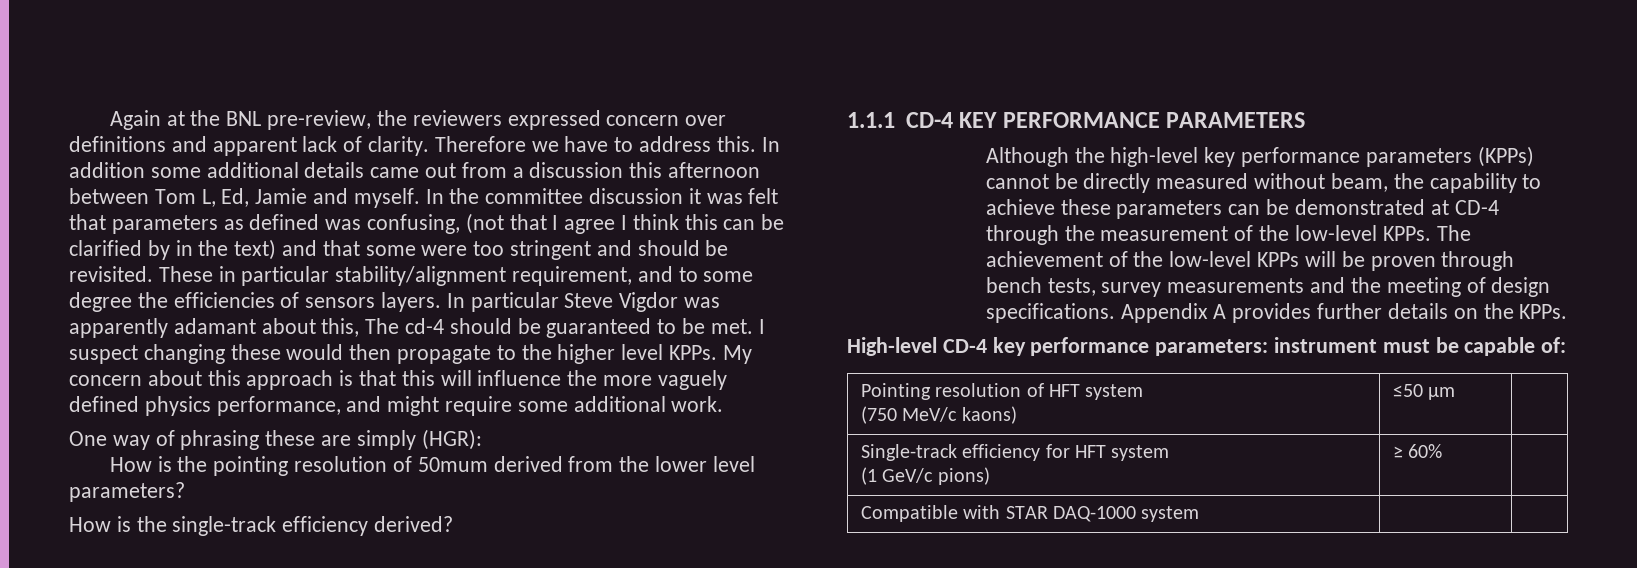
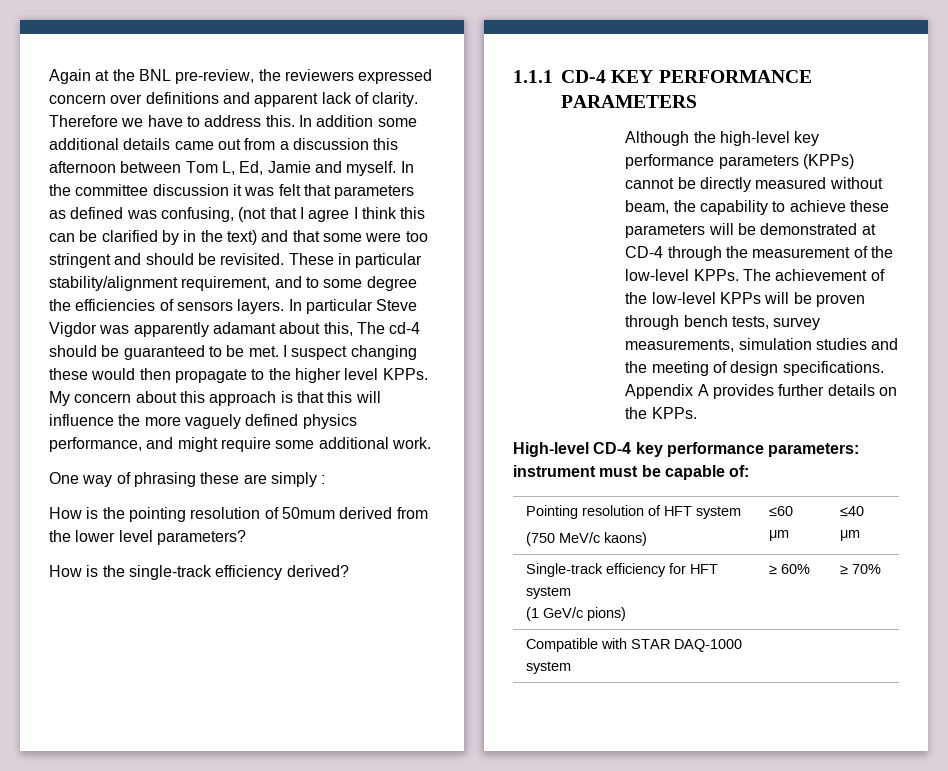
- One way of phrasing these are simply (HGR):
+ One way of phrasing these are simply :
- Although the high-level key performance parameters (KPPs) cannot be directly measured without beam, the capability to achieve these parameters can be demonstrated at CD-4 through the measurement of the low-level KPPs.
+ Although the high-level key performance parameters (KPPs) cannot be directly measured without beam, the capability to achieve these parameters will be demonstrated at CD-4 through the measurement of the low-level KPPs.
- The achievement of the low-level KPPs will be proven through bench tests, survey measurements and the meeting of design specifications.
+ The achievement of the low-level KPPs will be proven through bench tests, survey measurements, simulation studies and the meeting of design specifications.
  Pointing resolution of HFT system
- (750 MeV/c kaons) | ≤50 μm |
+ (750 MeV/c kaons) | ≤60 μm | ≤40 μm
  Single-track efficiency for HFT system
- (1 GeV/c pions) | ≥ 60% |
+ (1 GeV/c pions) | ≥ 60% | ≥ 70%

